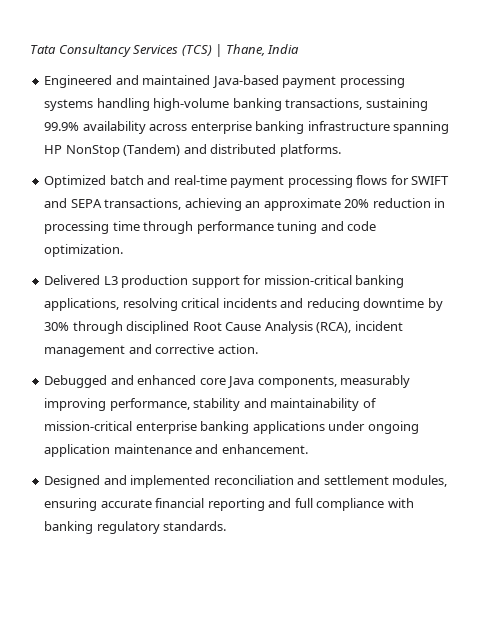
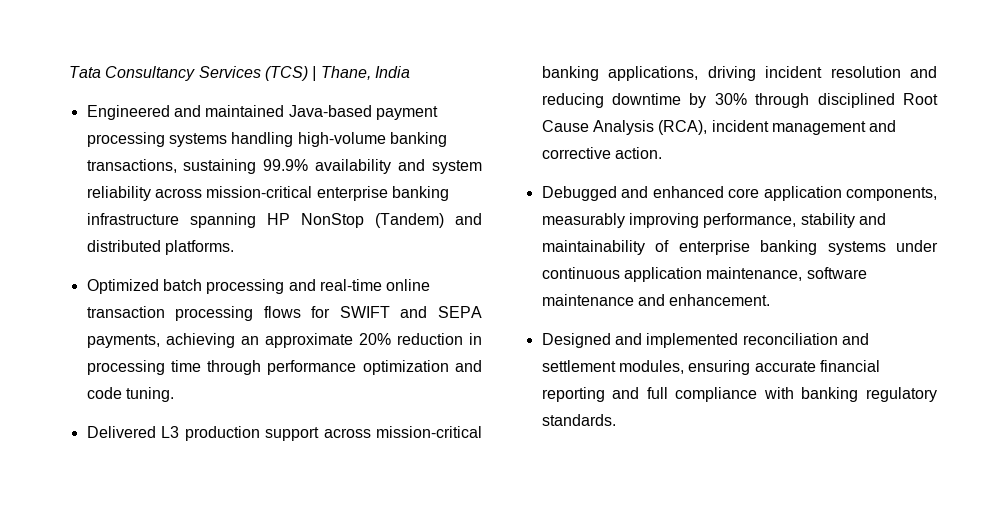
- Engineered and maintained Java-based payment processing systems handling high-volume banking transactions, sustaining 99.9% availability across enterprise banking infrastructure spanning HP NonStop (Tandem) and distributed platforms.
+ Engineered and maintained Java-based payment processing systems handling high-volume banking transactions, sustaining 99.9% availability and system reliability across mission-critical enterprise banking infrastructure spanning HP NonStop (Tandem) and distributed platforms.
- Optimized batch and real-time payment processing flows for SWIFT and SEPA transactions, achieving an approximate 20% reduction in processing time through performance tuning and code optimization.
+ Optimized batch processing and real-time online transaction processing flows for SWIFT and SEPA payments, achieving an approximate 20% reduction in processing time through performance optimization and code tuning.
- Delivered L3 production support for mission-critical banking applications, resolving critical incidents and reducing downtime by 30% through disciplined Root Cause Analysis (RCA), incident management and corrective action.
+ Delivered L3 production support across mission-critical banking applications, driving incident resolution and reducing downtime by 30% through disciplined Root Cause Analysis (RCA), incident management and corrective action.
- Debugged and enhanced core Java components, measurably improving performance, stability and maintainability of mission-critical enterprise banking applications under ongoing application maintenance and enhancement.
+ Debugged and enhanced core application components, measurably improving performance, stability and maintainability of enterprise banking systems under continuous application maintenance, software maintenance and enhancement.

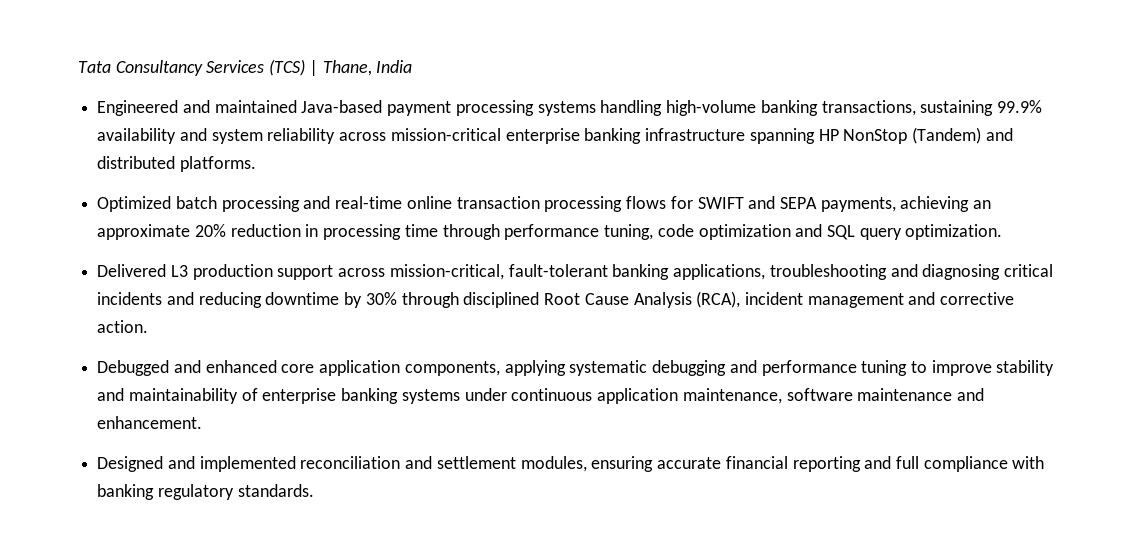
- Optimized batch processing and real-time online transaction processing flows for SWIFT and SEPA payments, achieving an approximate 20% reduction in processing time through performance optimization and code tuning.
+ Optimized batch processing and real-time online transaction processing flows for SWIFT and SEPA payments, achieving an approximate 20% reduction in processing time through performance tuning, code optimization and SQL query optimization.
- Delivered L3 production support across mission-critical banking applications, driving incident resolution and reducing downtime by 30% through disciplined Root Cause Analysis (RCA), incident management and corrective action.
+ Delivered L3 production support across mission-critical, fault-tolerant banking applications, troubleshooting and diagnosing critical incidents and reducing downtime by 30% through disciplined Root Cause Analysis (RCA), incident management and corrective action.
- Debugged and enhanced core application components, measurably improving performance, stability and maintainability of enterprise banking systems under continuous application maintenance, software maintenance and enhancement.
+ Debugged and enhanced core application components, applying systematic debugging and performance tuning to improve stability and maintainability of enterprise banking systems under continuous application maintenance, software maintenance and enhancement.

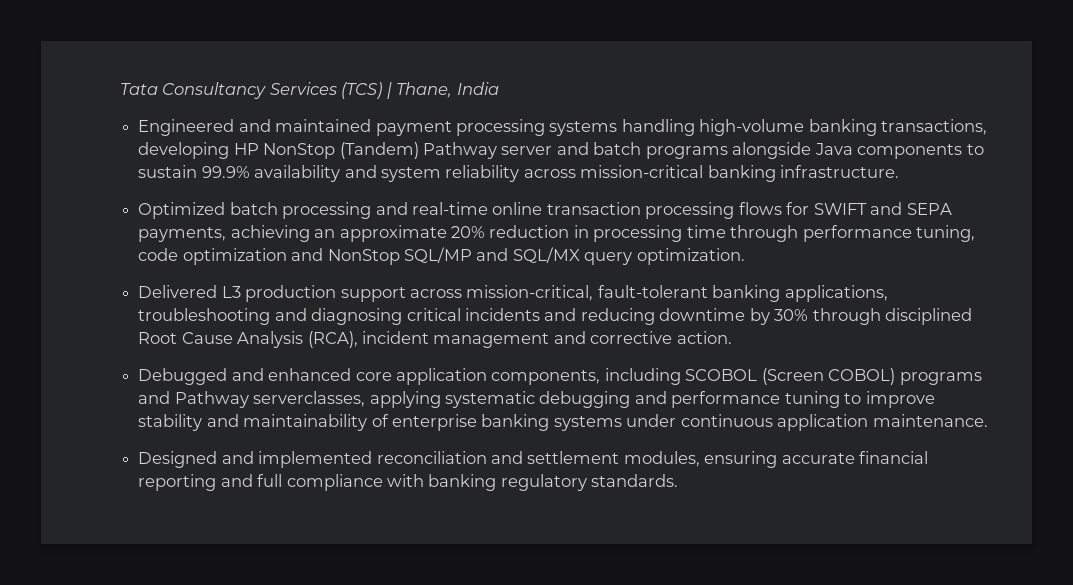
- Engineered and maintained Java-based payment processing systems handling high-volume banking transactions, sustaining 99.9% availability and system reliability across mission-critical enterprise banking infrastructure spanning HP NonStop (Tandem) and distributed platforms.
+ Engineered and maintained payment processing systems handling high-volume banking transactions, developing HP NonStop (Tandem) Pathway server and batch programs alongside Java components to sustain 99.9% availability and system reliability across mission-critical banking infrastructure.
- Optimized batch processing and real-time online transaction processing flows for SWIFT and SEPA payments, achieving an approximate 20% reduction in processing time through performance tuning, code optimization and SQL query optimization.
+ Optimized batch processing and real-time online transaction processing flows for SWIFT and SEPA payments, achieving an approximate 20% reduction in processing time through performance tuning, code optimization and NonStop SQL/MP and SQL/MX query optimization.
- Debugged and enhanced core application components, applying systematic debugging and performance tuning to improve stability and maintainability of enterprise banking systems under continuous application maintenance, software maintenance and enhancement.
+ Debugged and enhanced core application components, including SCOBOL (Screen COBOL) programs and Pathway serverclasses, applying systematic debugging and performance tuning to improve stability and maintainability of enterprise banking systems under continuous application maintenance.

